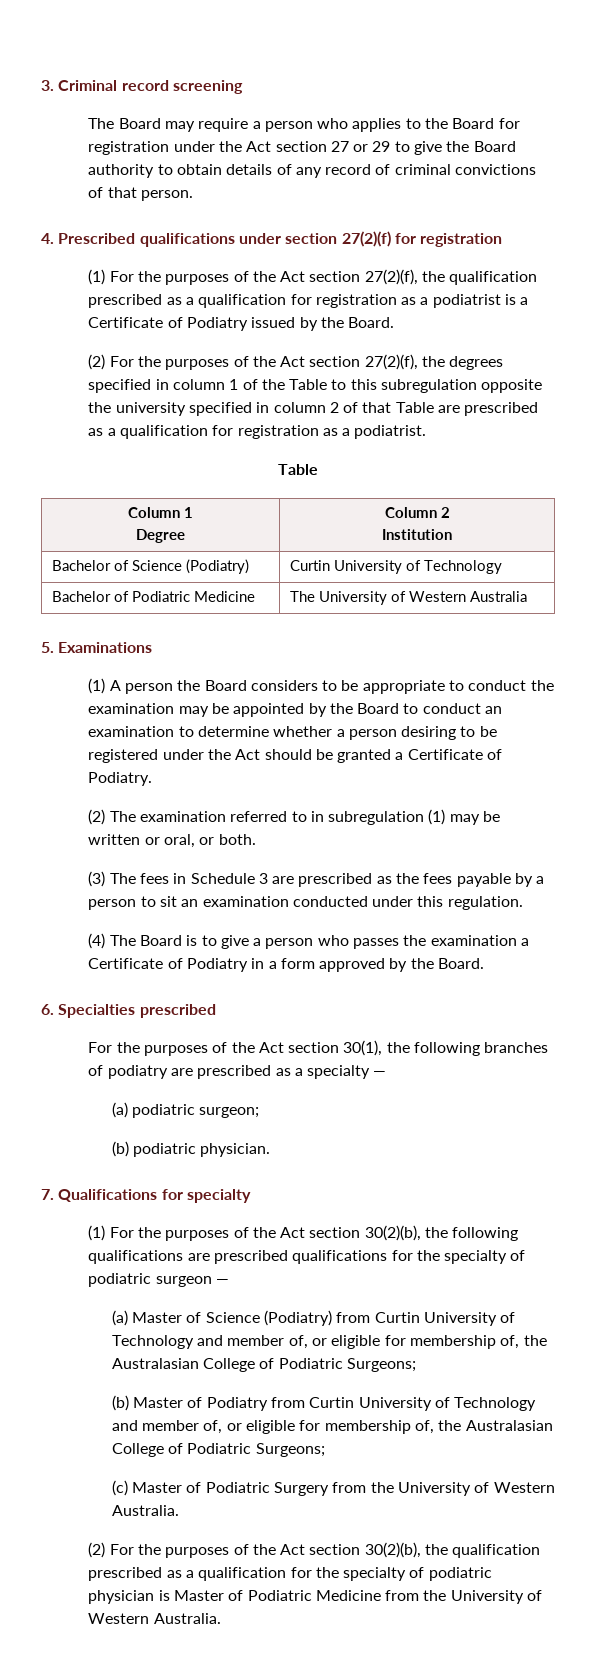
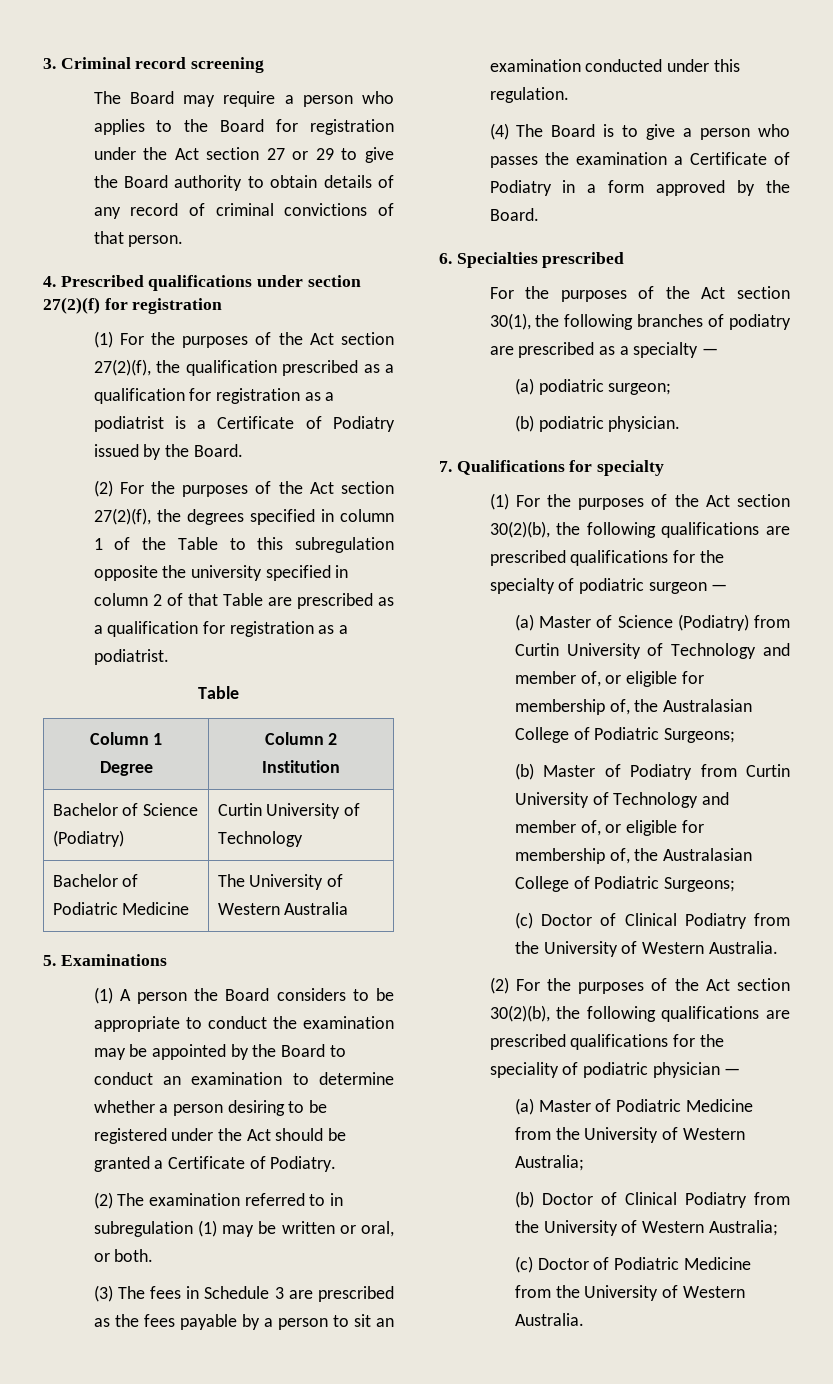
- (c) Master of Podiatric Surgery from the University of Western Australia.
+ (c) Doctor of Clinical Podiatry from the University of Western Australia.
- (2) For the purposes of the Act section 30(2)(b), the qualification prescribed as a qualification for the specialty of podiatric physician is Master of Podiatric Medicine from the University of Western Australia.
+ (2) For the purposes of the Act section 30(2)(b), the following qualifications are prescribed qualifications for the speciality of podiatric physician —
+ (a) Master of Podiatric Medicine from the University of Western Australia;
+ (b) Doctor of Clinical Podiatry from the University of Western Australia;
+ (c) Doctor of Podiatric Medicine from the University of Western Australia.

